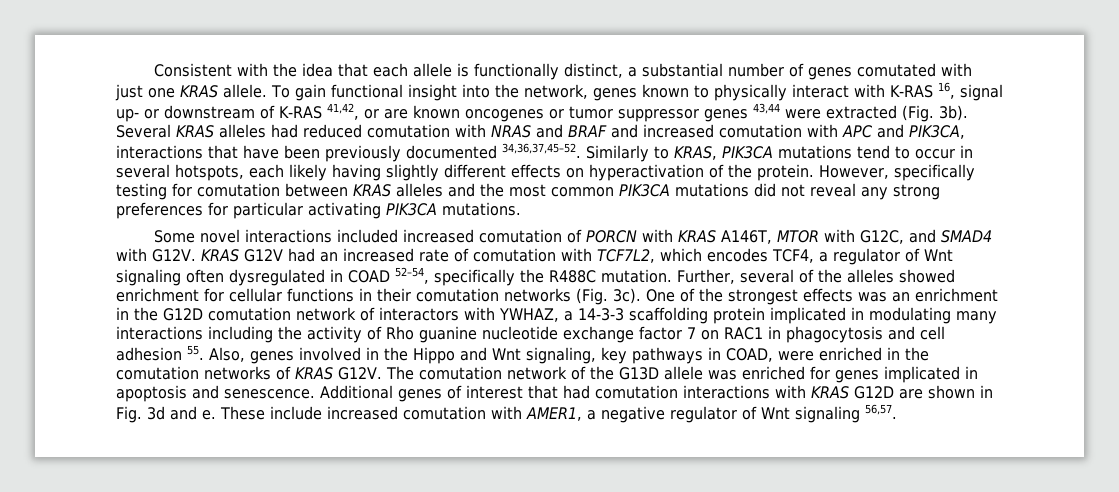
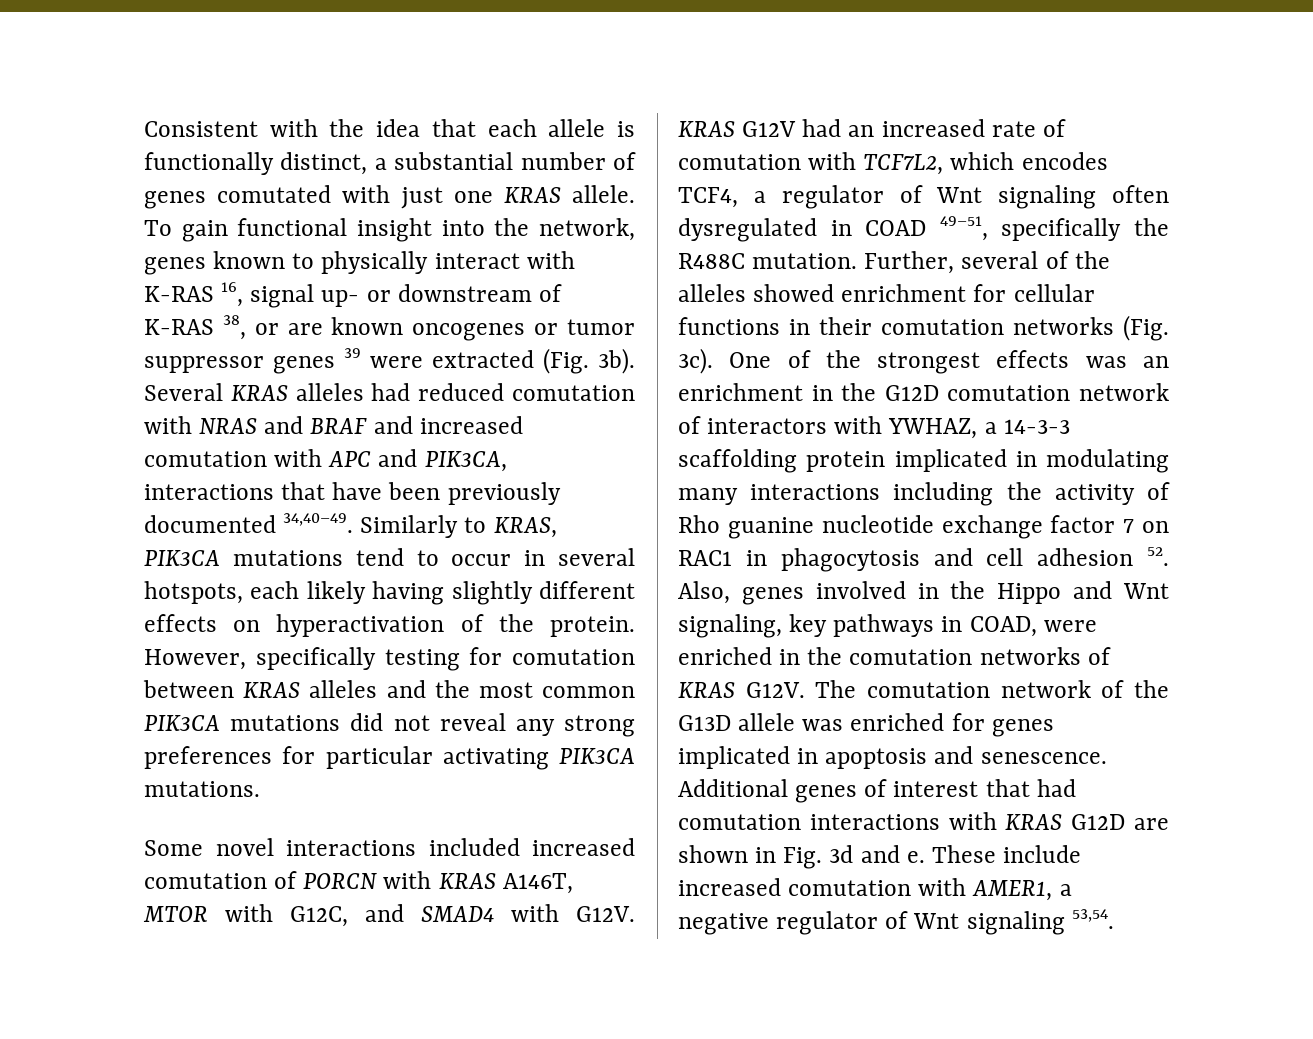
- To gain functional insight into the network, genes known to physically interact with K-RAS 16, signal up- or downstream of K-RAS 41,42, or are known oncogenes or tumor suppressor genes 43,44 were extracted (Fig. 3b).
+ To gain functional insight into the network, genes known to physically interact with K-RAS 16, signal up- or downstream of K-RAS 38, or are known oncogenes or tumor suppressor genes 39 were extracted (Fig. 3b).
- Several KRAS alleles had reduced comutation with NRAS and BRAF and increased comutation with APC and PIK3CA, interactions that have been previously documented 34,36,37,45–52.
+ Several KRAS alleles had reduced comutation with NRAS and BRAF and increased comutation with APC and PIK3CA, interactions that have been previously documented 34,40–49.
- KRAS G12V had an increased rate of comutation with TCF7L2, which encodes TCF4, a regulator of Wnt signaling often dysregulated in COAD 52–54, specifically the R488C mutation.
+ KRAS G12V had an increased rate of comutation with TCF7L2, which encodes TCF4, a regulator of Wnt signaling often dysregulated in COAD 49–51, specifically the R488C mutation.
- One of the strongest effects was an enrichment in the G12D comutation network of interactors with YWHAZ, a 14-3-3 scaffolding protein implicated in modulating many interactions including the activity of Rho guanine nucleotide exchange factor 7 on RAC1 in phagocytosis and cell adhesion 55. Also, genes involved in the Hippo and Wnt signaling, key pathways in COAD, were enriched in the comutation networks of KRAS G12V.
+ One of the strongest effects was an enrichment in the G12D comutation network of interactors with YWHAZ, a 14-3-3 scaffolding protein implicated in modulating many interactions including the activity of Rho guanine nucleotide exchange factor 7 on RAC1 in phagocytosis and cell adhesion 52. Also, genes involved in the Hippo and Wnt signaling, key pathways in COAD, were enriched in the comutation networks of KRAS G12V.
- These include increased comutation with AMER1, a negative regulator of Wnt signaling 56,57.
+ These include increased comutation with AMER1, a negative regulator of Wnt signaling 53,54.

